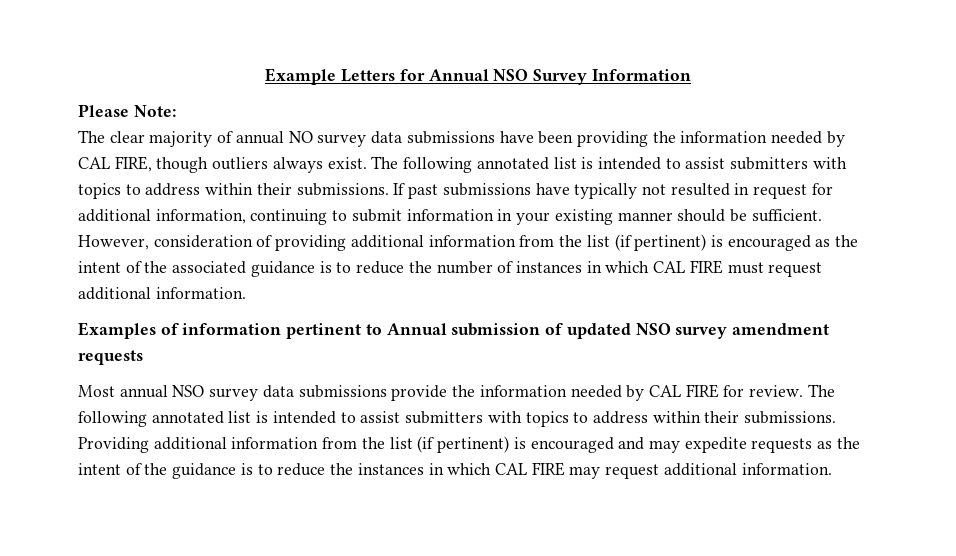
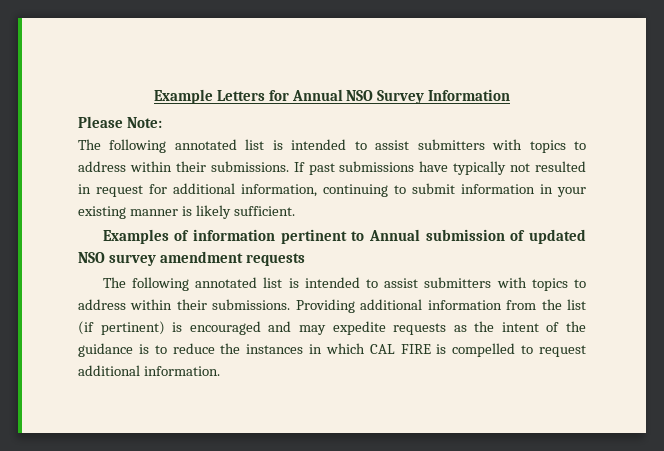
  Please Note:
- The clear majority of annual NO survey data submissions have been providing the information needed by CAL FIRE, though outliers always exist. The following annotated list is intended to assist submitters with topics to address within their submissions.
+ The following annotated list is intended to assist submitters with topics to address within their submissions.
- If past submissions have typically not resulted in request for additional information, continuing to submit information in your existing manner should be sufficient. However, consideration of providing additional information from the list (if pertinent) is encouraged as the intent of the associated guidance is to reduce the number of instances in which CAL FIRE must request additional information.
+ If past submissions have typically not resulted in request for additional information, continuing to submit information in your existing manner is likely sufficient.
- Most annual NSO survey data submissions provide the information needed by CAL FIRE for review.
- Providing additional information from the list (if pertinent) is encouraged and may expedite requests as the intent of the guidance is to reduce the instances in which CAL FIRE may request additional information.
+ Providing additional information from the list (if pertinent) is encouraged and may expedite requests as the intent of the guidance is to reduce the instances in which CAL FIRE is compelled to request additional information.

